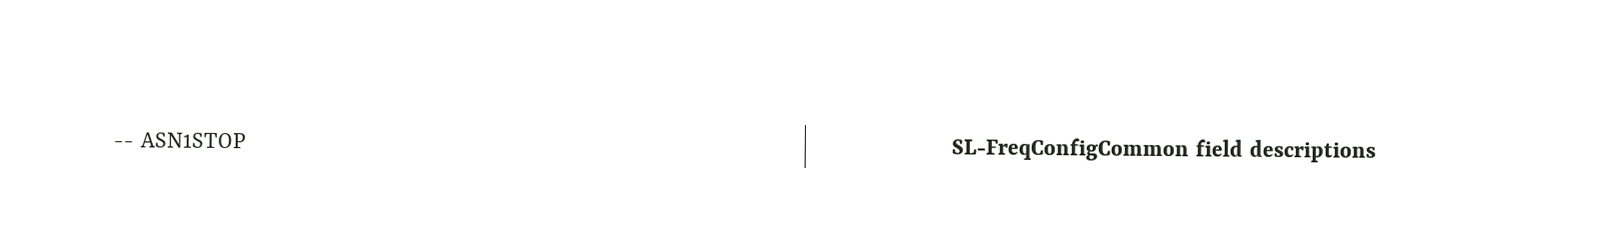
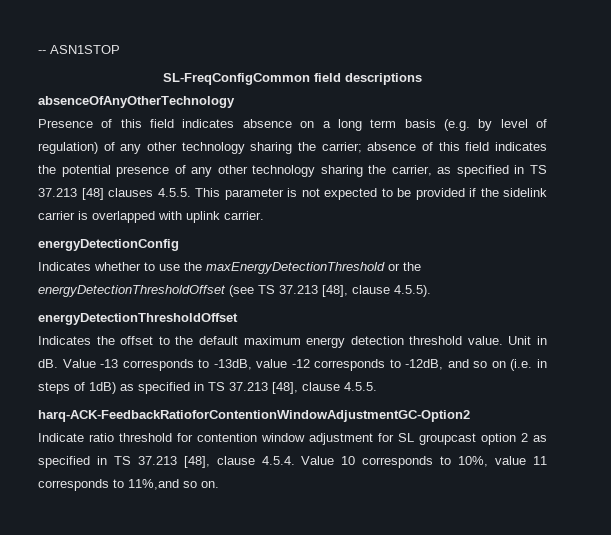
+ absenceOfAnyOtherTechnology
+ Presence of this field indicates absence on a long term basis (e.g. by level of regulation) of any other technology sharing the carrier; absence of this field indicates the potential presence of any other technology sharing the carrier, as specified in TS 37.213 [48] clauses 4.5.5. This parameter is not expected to be provided if the sidelink carrier is overlapped with uplink carrier.
+ energyDetectionConfig
+ Indicates whether to use the maxEnergyDetectionThreshold or the energyDetectionThresholdOffset (see TS 37.213 [48], clause 4.5.5).
+ energyDetectionThresholdOffset
+ Indicates the offset to the default maximum energy detection threshold value. Unit in dB. Value -13 corresponds to -13dB, value -12 corresponds to -12dB, and so on (i.e. in steps of 1dB) as specified in TS 37.213 [48], clause 4.5.5.
+ harq-ACK-FeedbackRatioforContentionWindowAdjustmentGC-Option2
+ Indicate ratio threshold for contention window adjustment for SL groupcast option 2 as specified in TS 37.213 [48], clause 4.5.4. Value 10 corresponds to 10%, value 11 corresponds to 11%,and so on.

